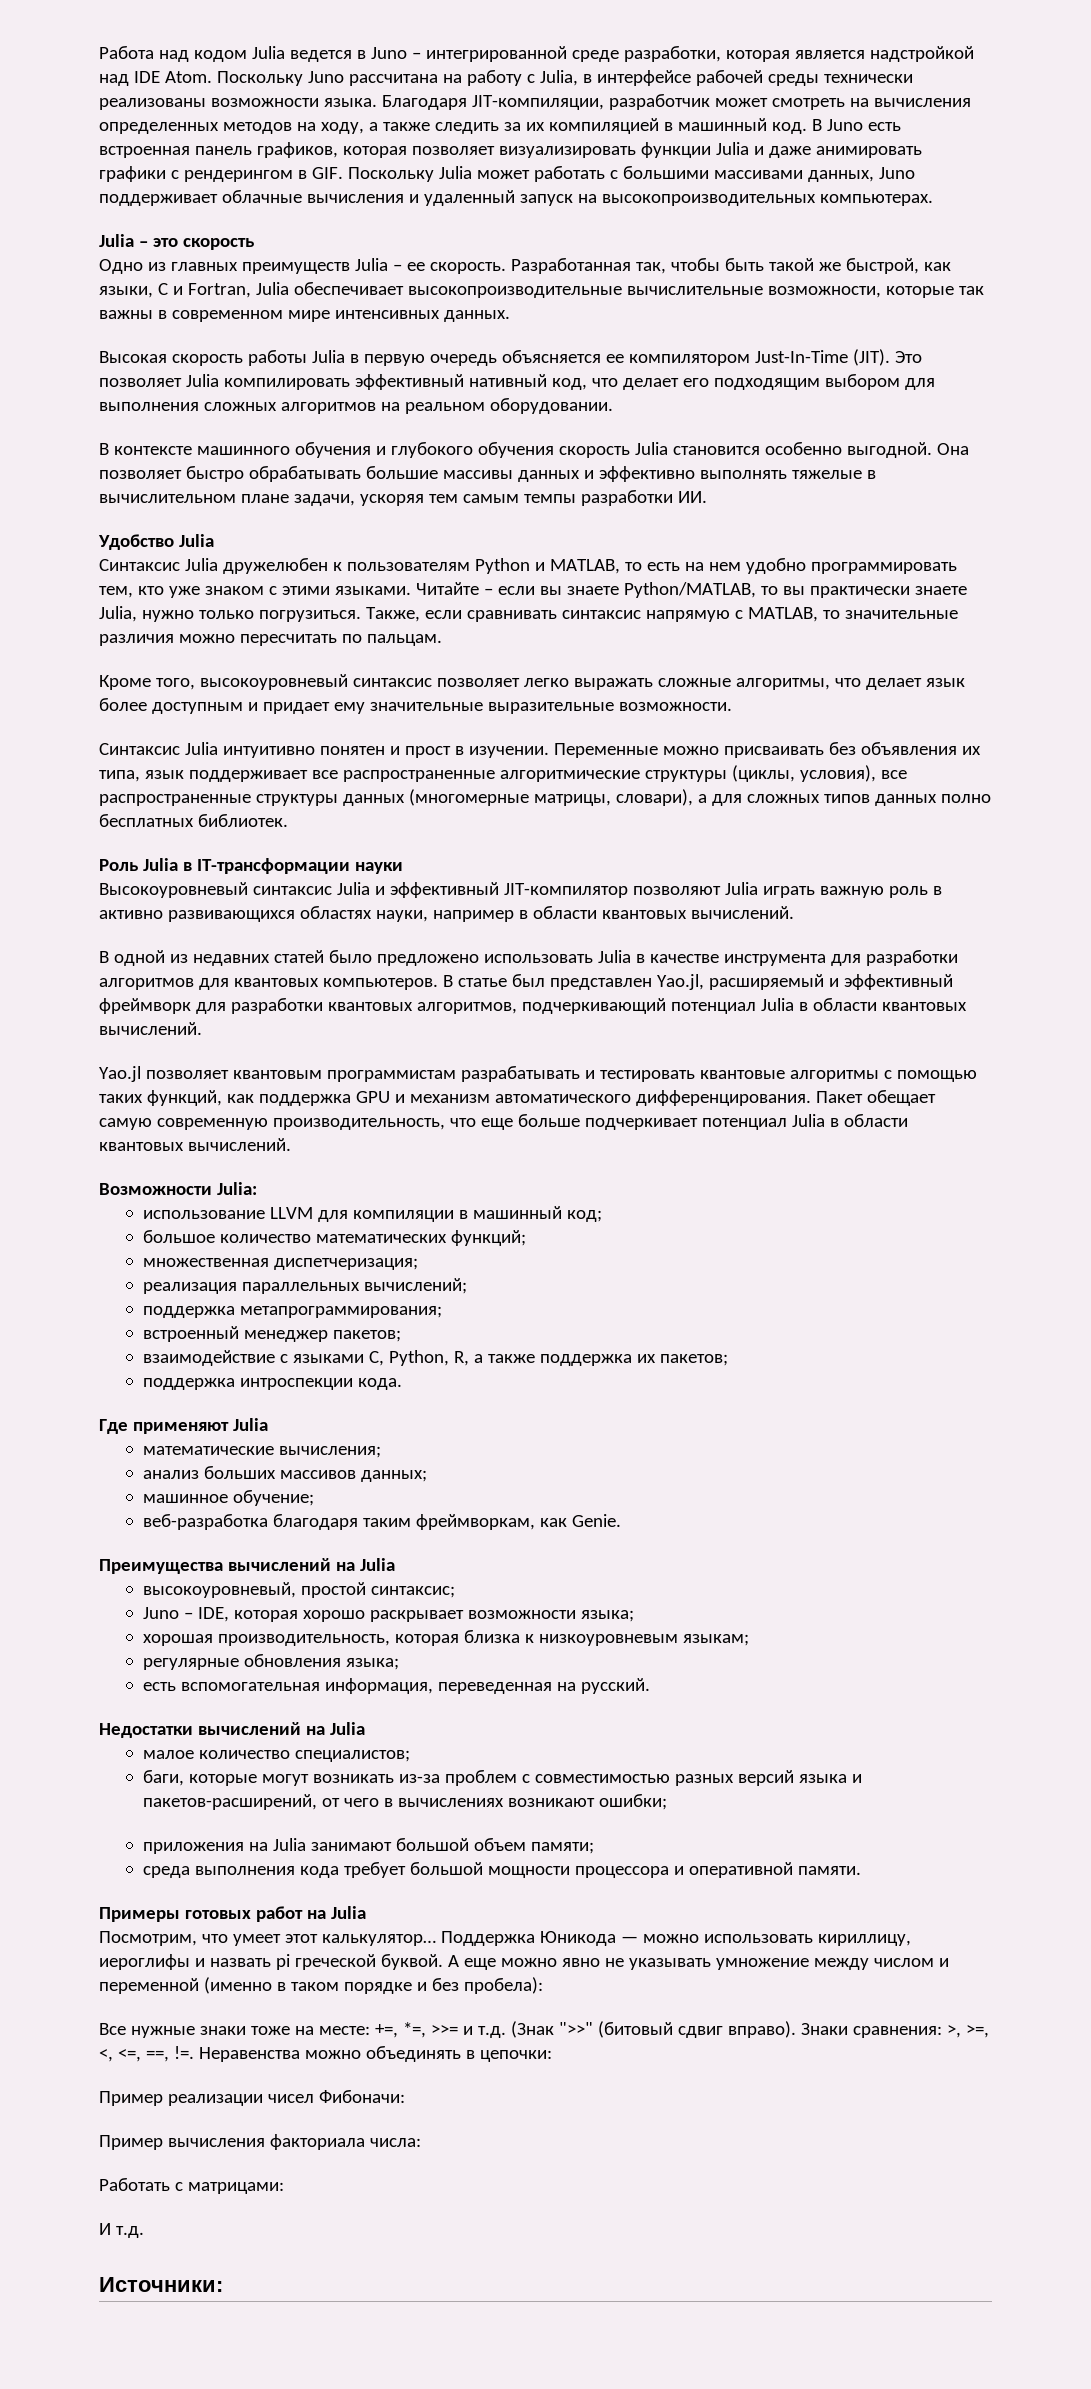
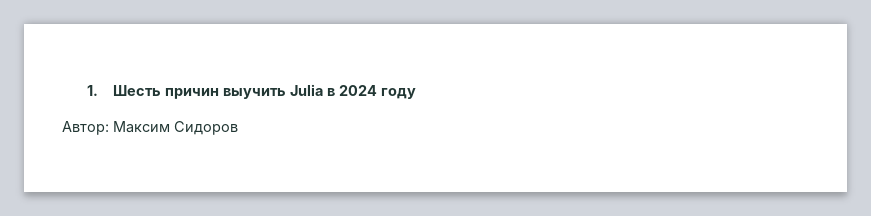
- Работа над кодом Julia ведется в Juno – интегрированной среде разработки, которая является надстройкой над IDE Atom. Поскольку Juno рассчитана на работу с Julia, в интерфейсе рабочей среды технически реализованы возможности языка. Благодаря JIT-компиляции, разработчик может смотреть на вычисления определенных методов на ходу, а также следить за их компиляцией в машинный код. В Juno есть встроенная панель графиков, которая позволяет визуализировать функции Julia и даже анимировать графики с рендерингом в GIF. Поскольку Julia может работать с большими массивами данных, Juno поддерживает облачные вычисления и удаленный запуск на высокопроизводительных компьютерах.
- Julia – это скорость
- Одно из главных преимуществ Julia – ее скорость. Разработанная так, чтобы быть такой же быстрой, как языки, C и Fortran, Julia обеспечивает высокопроизводительные вычислительные возможности, которые так важны в современном мире интенсивных данных.
- Высокая скорость работы Julia в первую очередь объясняется ее компилятором Just-In-Time (JIT). Это позволяет Julia компилировать эффективный нативный код, что делает его подходящим выбором для выполнения сложных алгоритмов на реальном оборудовании.
- В контексте машинного обучения и глубокого обучения скорость Julia становится особенно выгодной. Она позволяет быстро обрабатывать большие массивы данных и эффективно выполнять тяжелые в вычислительном плане задачи, ускоряя тем самым темпы разработки ИИ.
- Удобство Julia
- Синтаксис Julia дружелюбен к пользователям Python и MATLAB, то есть на нем удобно программировать тем, кто уже знаком с этими языками. Читайте – если вы знаете Python/MATLAB, то вы практически знаете Julia, нужно только погрузиться. Также, если сравнивать синтаксис напрямую с MATLAB, то значительные различия можно пересчитать по пальцам.
- Кроме того, высокоуровневый синтаксис позволяет легко выражать сложные алгоритмы, что делает язык более доступным и придает ему значительные выразительные возможности.
- Синтаксис Julia интуитивно понятен и прост в изучении. Переменные можно присваивать без объявления их типа, язык поддерживает все распространенные алгоритмические структуры (циклы, условия), все распространенные структуры данных (многомерные матрицы, словари), а для сложных типов данных полно бесплатных библиотек.
- Роль Julia в IT-трансформации науки
- Высокоуровневый синтаксис Julia и эффективный JIT-компилятор позволяют Julia играть важную роль в активно развивающихся областях науки, например в области квантовых вычислений.
- В одной из недавних статей было предложено использовать Julia в качестве инструмента для разработки алгоритмов для квантовых компьютеров. В статье был представлен Yao.jl, расширяемый и эффективный фреймворк для разработки квантовых алгоритмов, подчеркивающий потенциал Julia в области квантовых вычислений.
- Yao.jl позволяет квантовым программистам разрабатывать и тестировать квантовые алгоритмы с помощью таких функций, как поддержка GPU и механизм автоматического дифференцирования. Пакет обещает самую современную производительность, что еще больше подчеркивает потенциал Julia в области квантовых вычислений.
- Возможности Julia:
- использование LLVM для компиляции в машинный код;
- большое количество математических функций;
- множественная диспетчеризация;
- реализация параллельных вычислений;
- поддержка метапрограммирования;
- встроенный менеджер пакетов;
- взаимодействие с языками C, Python, R, а также поддержка их пакетов;
- поддержка интроспекции кода.
- Где применяют Julia
- математические вычисления;
- анализ больших массивов данных;
- машинное обучение;
- веб-разработка благодаря таким фреймворкам, как Genie.
- Преимущества вычислений на Julia
- высокоуровневый, простой синтаксис;
- Juno – IDE, которая хорошо раскрывает возможности языка;
- хорошая производительность, которая близка к низкоуровневым языкам;
- регулярные обновления языка;
- есть вспомогательная информация, переведенная на русский.
- Недостатки вычислений на Julia
- малое количество специалистов;
- баги, которые могут возникать из-за проблем с совместимостью разных версий языка и пакетов-расширений, от чего в вычислениях возникают ошибки;
- приложения на Julia занимают большой объем памяти;
- среда выполнения кода требует большой мощности процессора и оперативной памяти.
- Примеры готовых работ на Julia
- Посмотрим, что умеет этот калькулятор… Поддержка Юникода — можно использовать кириллицу, иероглифы и назвать pi греческой буквой. А еще можно явно не указывать умножение между числом и переменной (именно в таком порядке и без пробела):
- Все нужные знаки тоже на месте: +=, *=, >>= и т.д. (Знак ">>" (битовый сдвиг вправо). Знаки сравнения: >, >=, <, <=, ==, !=. Неравенства можно объединять в цепочки:
- Пример реализации чисел Фибоначи:
- Пример вычисления факториала числа:
- Работать с матрицами:
- И т.д.
- Источники:
+ 1. Шесть причин выучить Julia в 2024 году
+ Автор: Максим Сидоров

